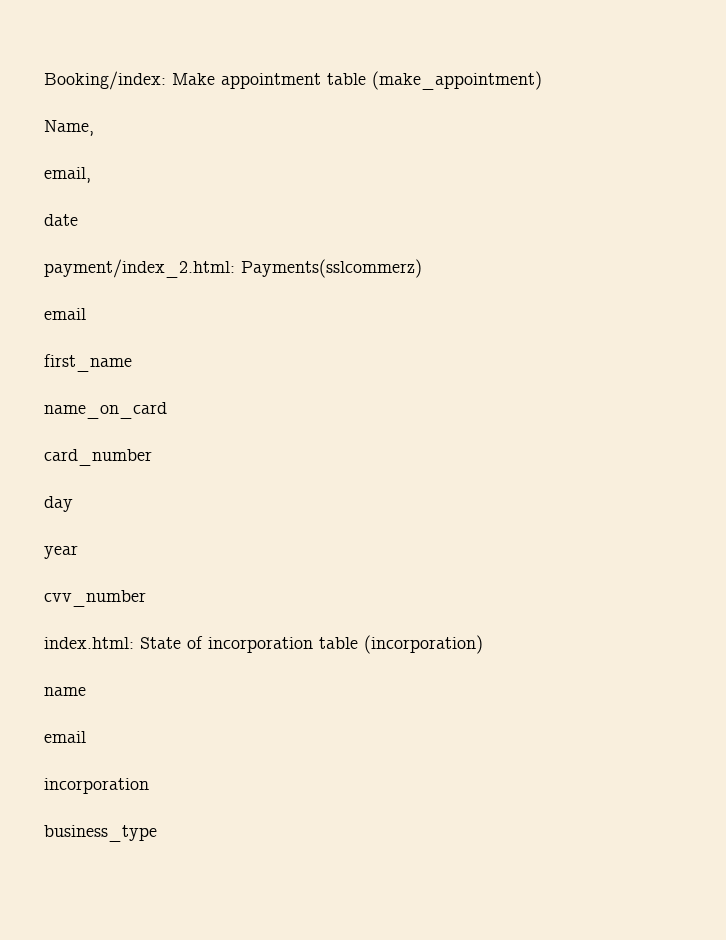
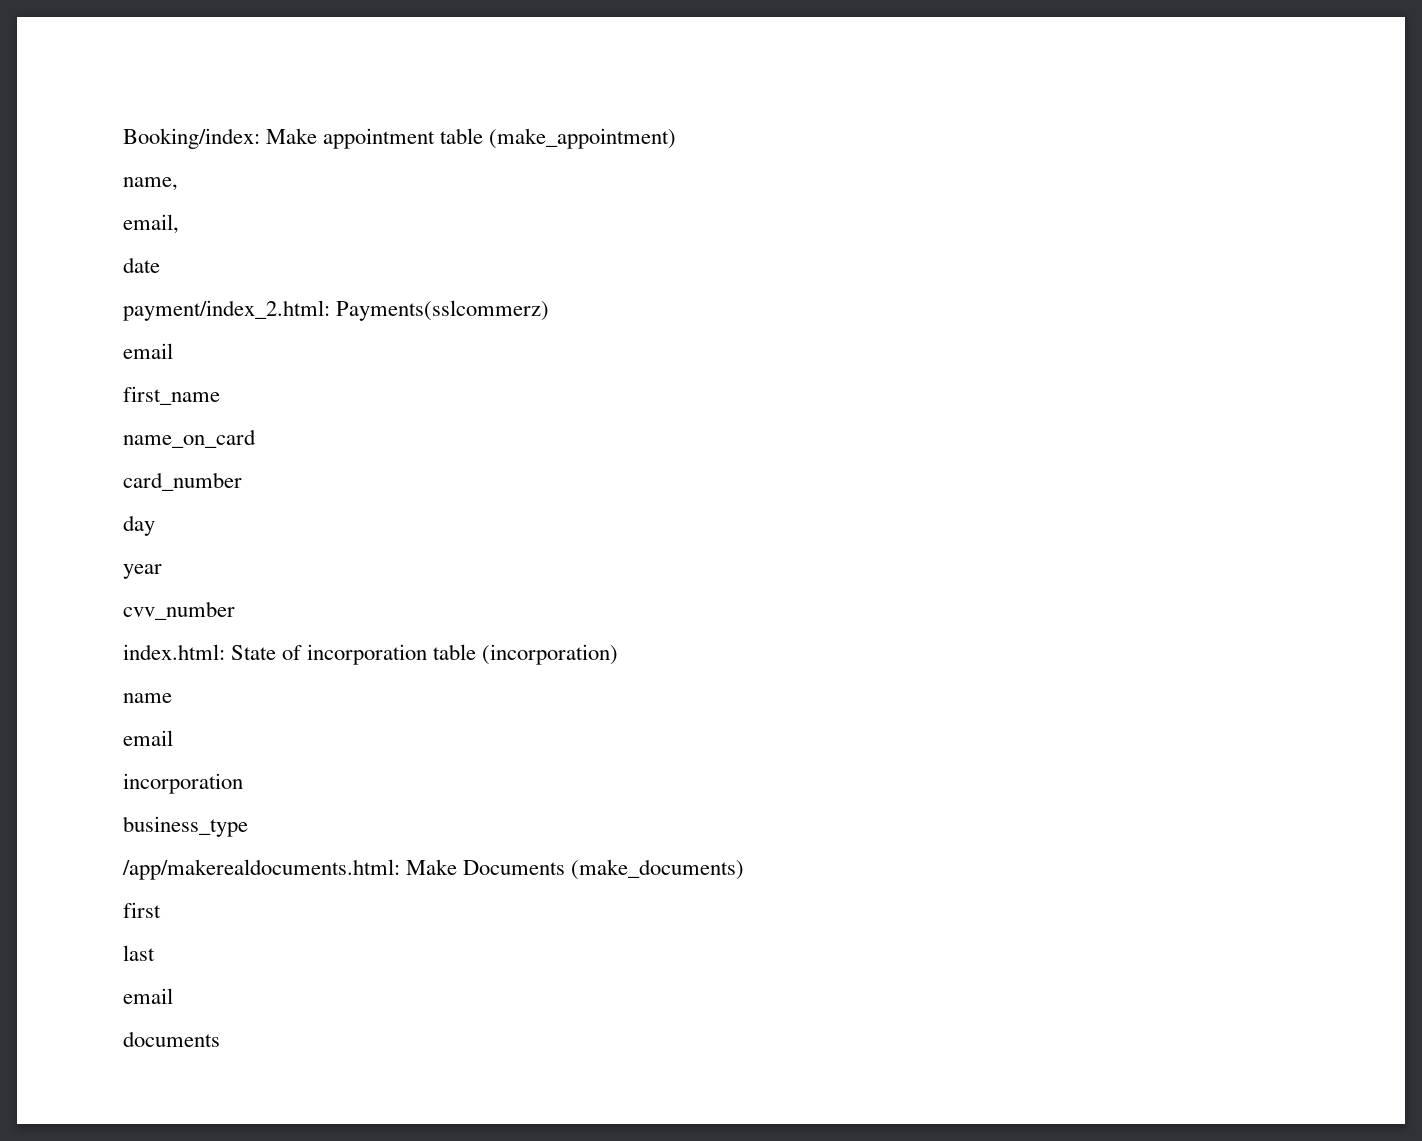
- Name,
+ name,
+ /app/makerealdocuments.html: Make Documents (make_documents)
+ first
+ last
+ email
+ documents

